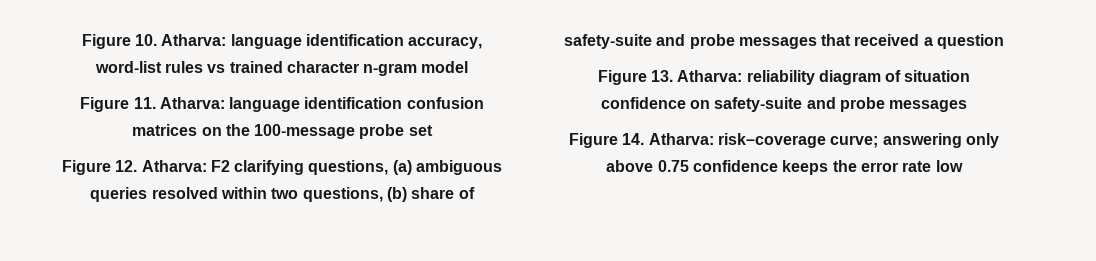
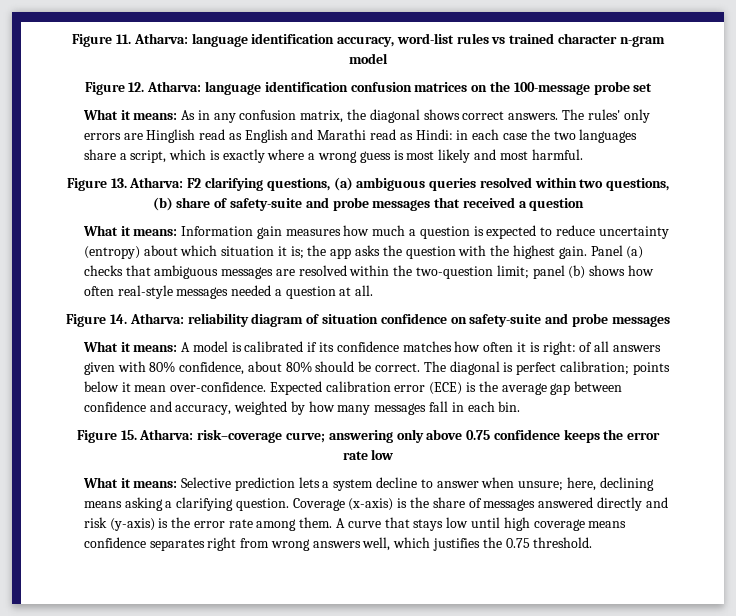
- Figure 10. Atharva: language identification accuracy, word-list rules vs trained character n-gram model
+ Figure 11. Atharva: language identification accuracy, word-list rules vs trained character n-gram model
- Figure 11. Atharva: language identification confusion matrices on the 100-message probe set
+ Figure 12. Atharva: language identification confusion matrices on the 100-message probe set
- Figure 12. Atharva: F2 clarifying questions, (a) ambiguous queries resolved within two questions, (b) share of safety-suite and probe messages that received a question
+ What it means: As in any confusion matrix, the diagonal shows correct answers. The rules' only errors are Hinglish read as English and Marathi read as Hindi: in each case the two languages share a script, which is exactly where a wrong guess is most likely and most harmful.
+ Figure 13. Atharva: F2 clarifying questions, (a) ambiguous queries resolved within two questions, (b) share of safety-suite and probe messages that received a question
- Figure 13. Atharva: reliability diagram of situation confidence on safety-suite and probe messages
+ What it means: Information gain measures how much a question is expected to reduce uncertainty (entropy) about which situation it is; the app asks the question with the highest gain. Panel (a) checks that ambiguous messages are resolved within the two-question limit; panel (b) shows how often real-style messages needed a question at all.
+ Figure 14. Atharva: reliability diagram of situation confidence on safety-suite and probe messages
- Figure 14. Atharva: risk–coverage curve; answering only above 0.75 confidence keeps the error rate low
+ What it means: A model is calibrated if its confidence matches how often it is right: of all answers given with 80% confidence, about 80% should be correct. The diagonal is perfect calibration; points below it mean over-confidence. Expected calibration error (ECE) is the average gap between confidence and accuracy, weighted by how many messages fall in each bin.
+ Figure 15. Atharva: risk–coverage curve; answering only above 0.75 confidence keeps the error rate low
+ What it means: Selective prediction lets a system decline to answer when unsure; here, declining means asking a clarifying question. Coverage (x-axis) is the share of messages answered directly and risk (y-axis) is the error rate among them. A curve that stays low until high coverage means confidence separates right from wrong answers well, which justifies the 0.75 threshold.

